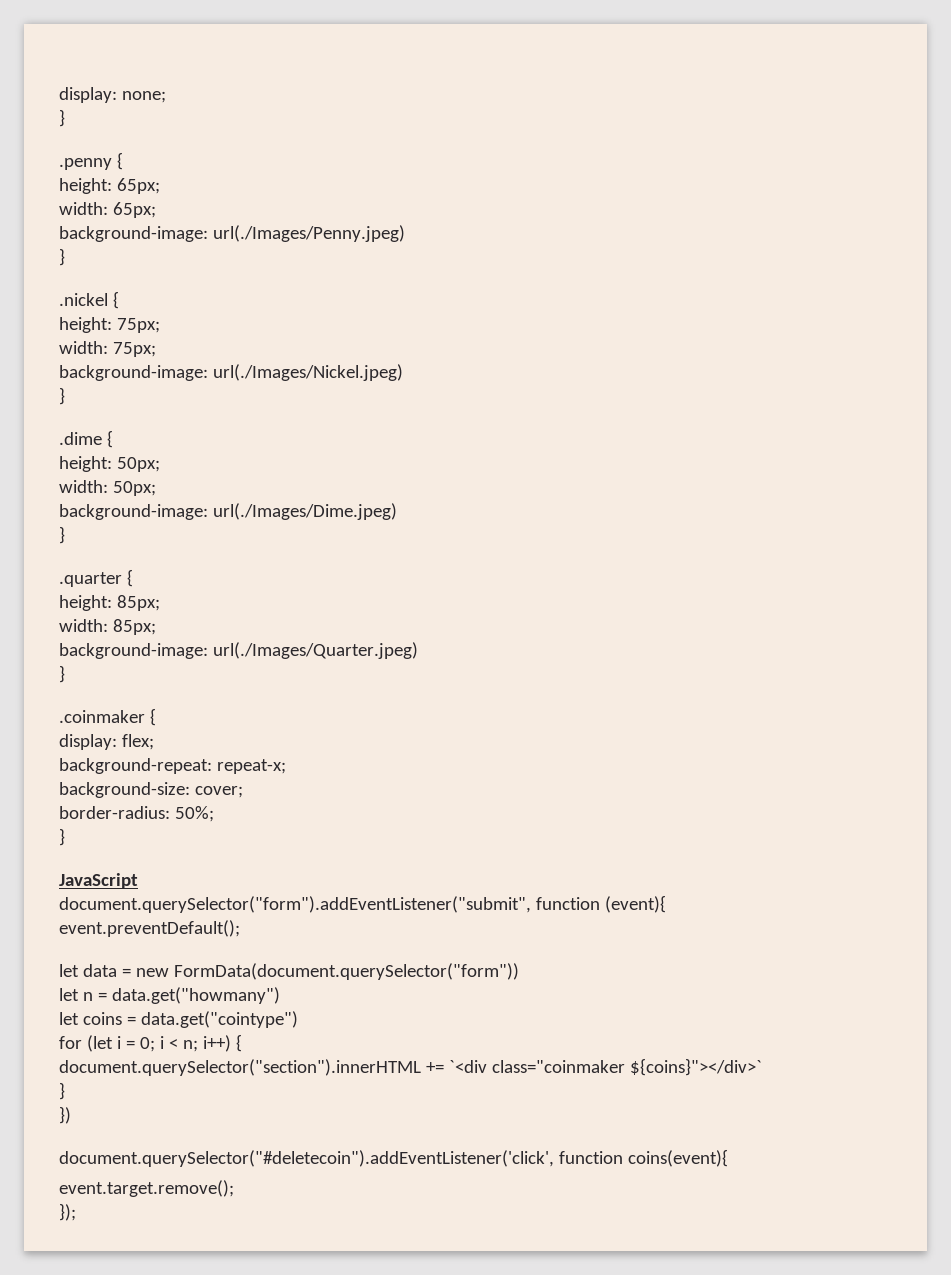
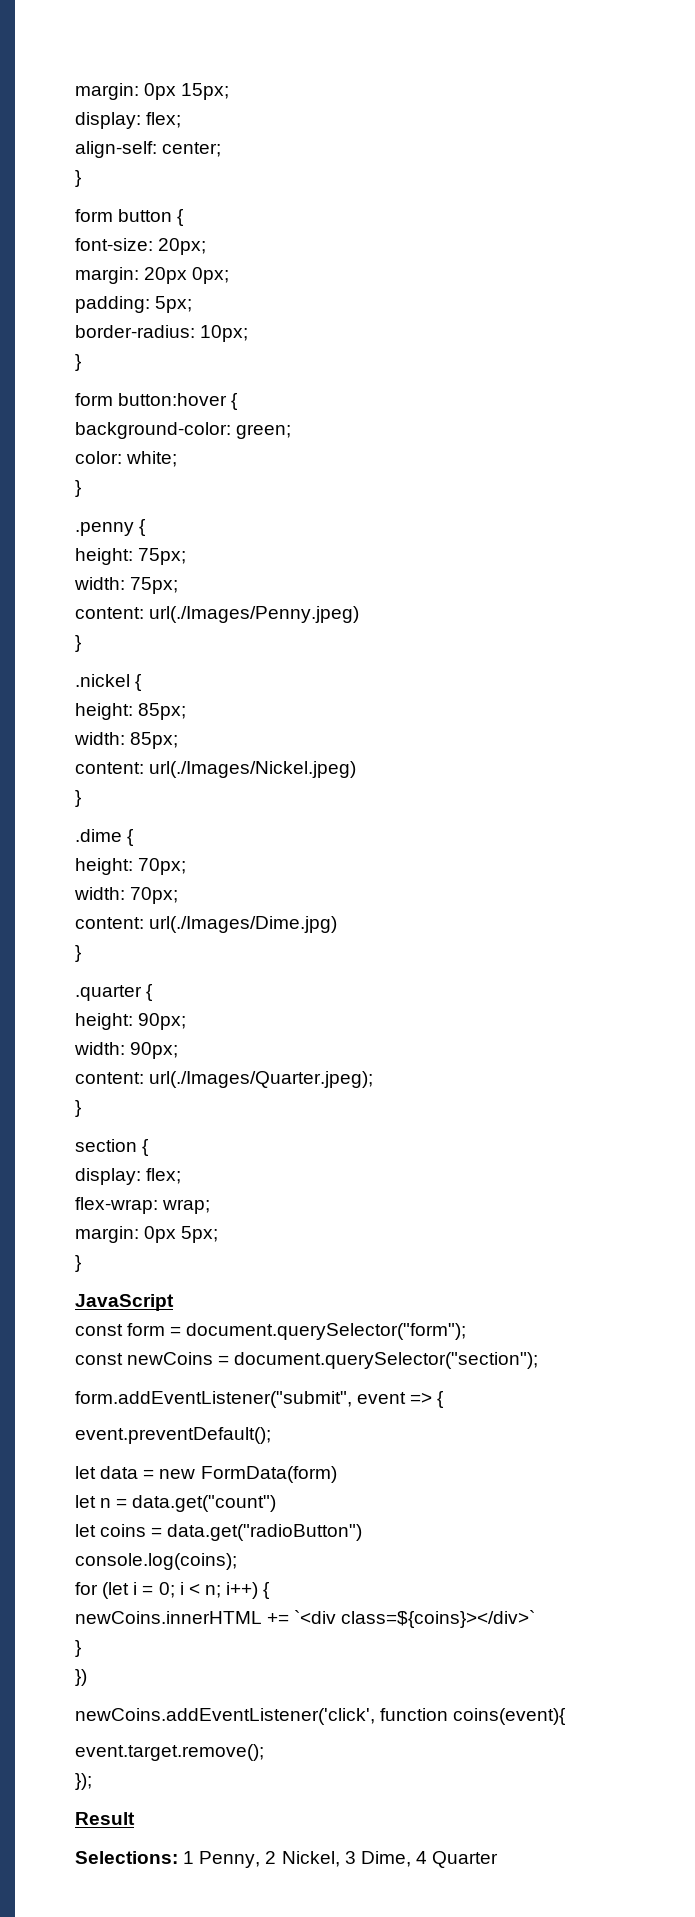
- display: none;
+ margin: 0px 15px;
+ display: flex;
+ align-self: center;
+ }
+ form button {
+ font-size: 20px;
+ margin: 20px 0px;
+ padding: 5px;
+ border-radius: 10px;
+ }
+ form button:hover {
+ background-color: green;
+ color: white;
- height: 65px;
- width: 65px;
- background-image: url(./Images/Penny.jpeg)
+ height: 75px;
+ width: 75px;
+ content: url(./Images/Penny.jpeg)
- height: 75px;
- width: 75px;
- background-image: url(./Images/Nickel.jpeg)
+ height: 85px;
+ width: 85px;
+ content: url(./Images/Nickel.jpeg)
- height: 50px;
- width: 50px;
- background-image: url(./Images/Dime.jpeg)
+ height: 70px;
+ width: 70px;
+ content: url(./Images/Dime.jpg)
- height: 85px;
- width: 85px;
- background-image: url(./Images/Quarter.jpeg)
+ height: 90px;
+ width: 90px;
+ content: url(./Images/Quarter.jpeg);
  }
- .coinmaker {
+ section {
- background-repeat: repeat-x;
- background-size: cover;
- border-radius: 50%;
+ flex-wrap: wrap;
+ margin: 0px 5px;
  }
  JavaScript
- document.querySelector("form").addEventListener("submit", function (event){
+ const form = document.querySelector("form");
+ const newCoins = document.querySelector("section");
+ form.addEventListener("submit", event => {
- let data = new FormData(document.querySelector("form"))
+ let data = new FormData(form)
- let n = data.get("howmany")
+ let n = data.get("count")
- let coins = data.get("cointype")
+ let coins = data.get("radioButton")
+ console.log(coins);
- document.querySelector("section").innerHTML += `<div class="coinmaker ${coins}"></div>`
+ newCoins.innerHTML += `<div class=${coins}></div>`
- document.querySelector("#deletecoin").addEventListener('click', function coins(event){
+ newCoins.addEventListener('click', function coins(event){
+ Result
+ Selections: 1 Penny, 2 Nickel, 3 Dime, 4 Quarter

